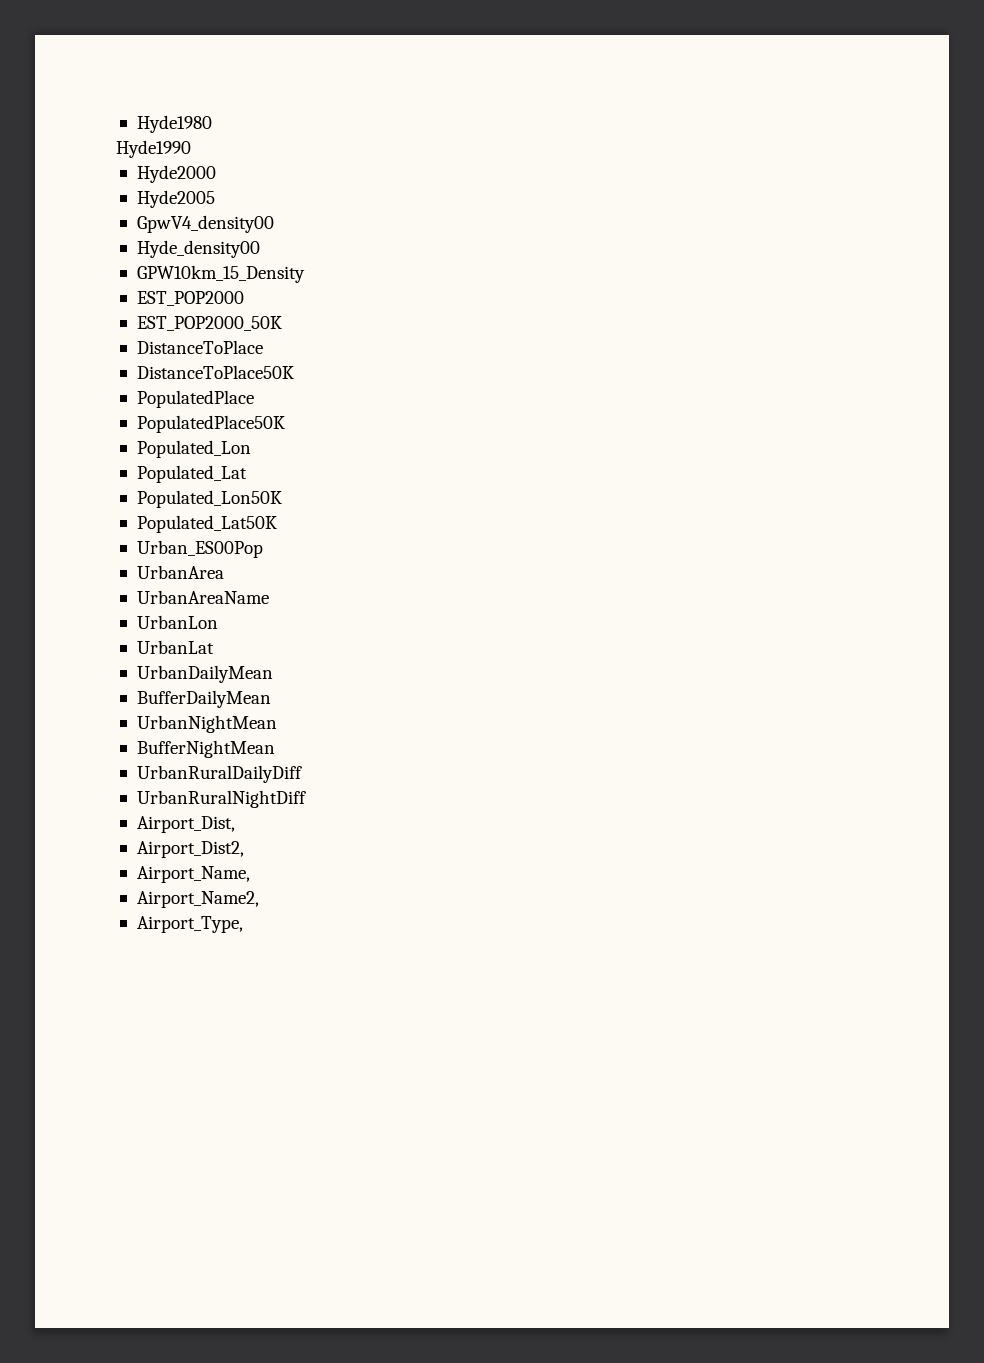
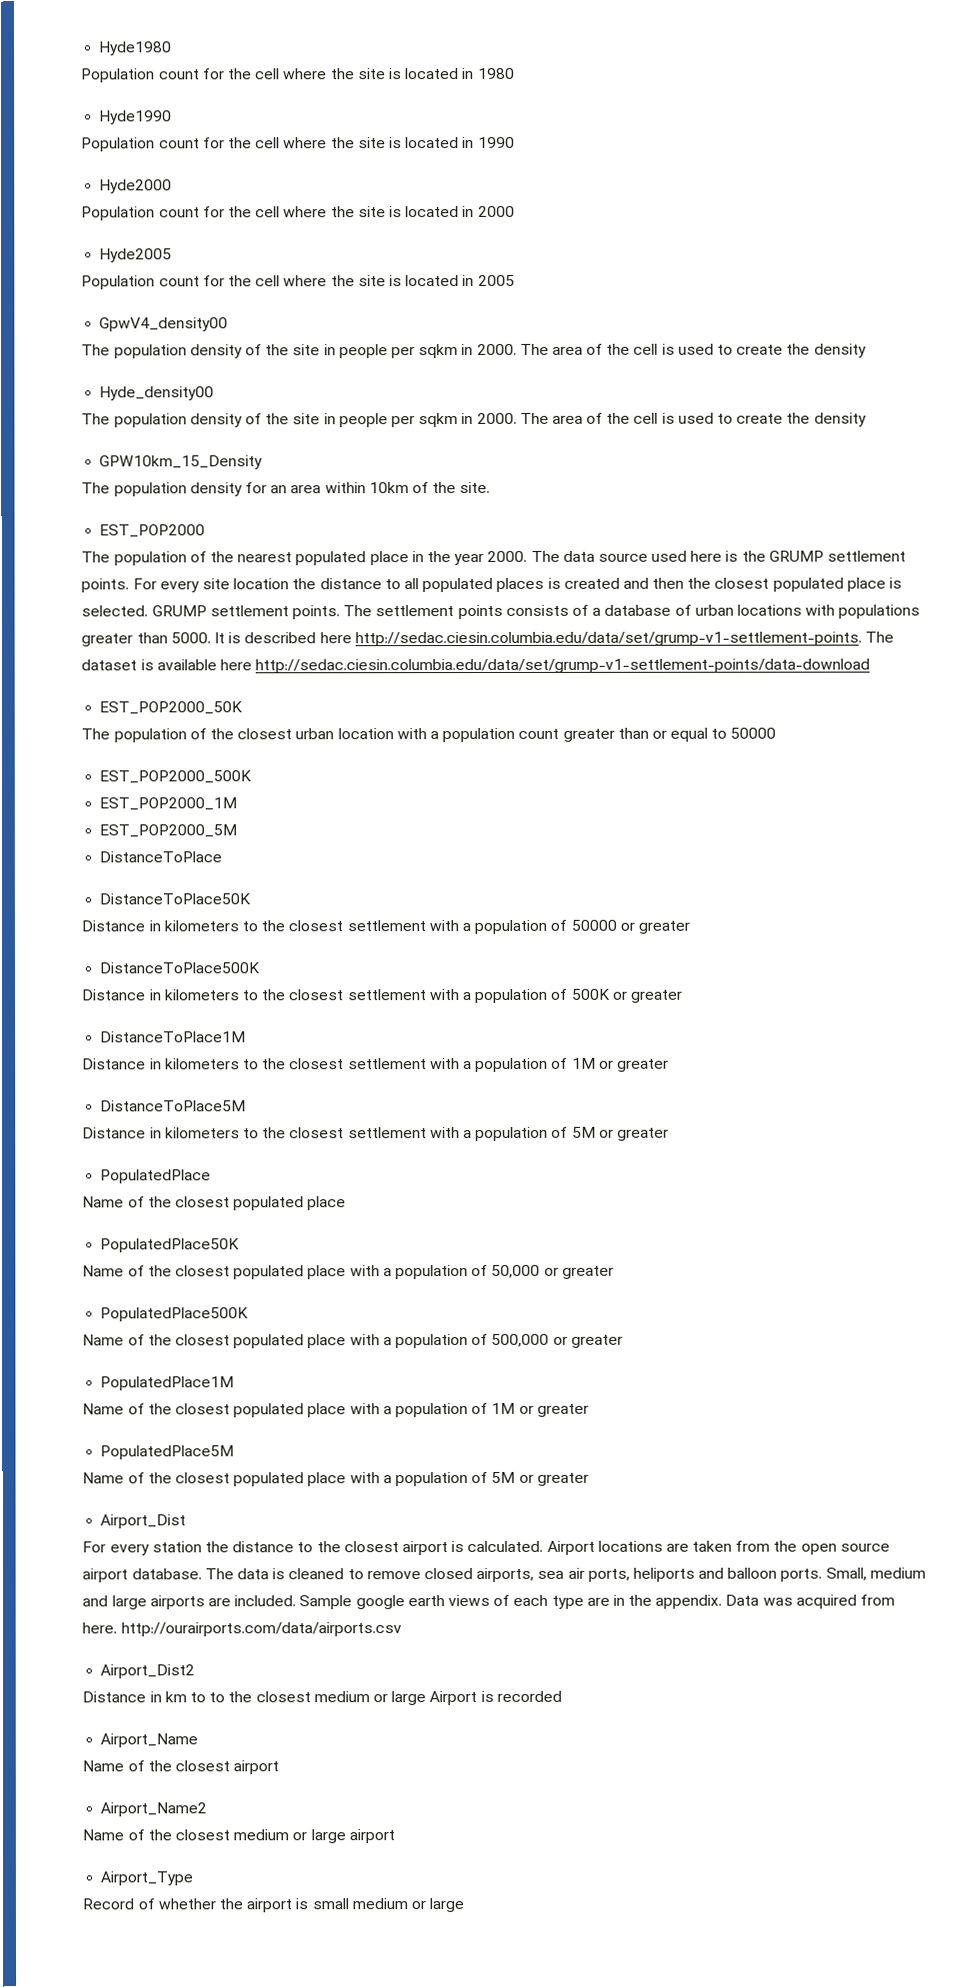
+ Population count for the cell where the site is located in 1980
  Hyde1990
+ Population count for the cell where the site is located in 1990
  Hyde2000
+ Population count for the cell where the site is located in 2000
  Hyde2005
+ Population count for the cell where the site is located in 2005
  GpwV4_density00
+ The population density of the site in people per sqkm in 2000. The area of the cell is used to create the density
  Hyde_density00
+ The population density of the site in people per sqkm in 2000. The area of the cell is used to create the density
  GPW10km_15_Density
+ The population density for an area within 10km of the site.
  EST_POP2000
+ The population of the nearest populated place in the year 2000. The data source used here is the GRUMP settlement points. For every site location the distance to all populated places is created and then the closest populated place is selected. GRUMP settlement points. The settlement points consists of a database of urban locations with populations greater than 5000. It is described here http://sedac.ciesin.columbia.edu/data/set/grump-v1-settlement-points. The dataset is available here http://sedac.ciesin.columbia.edu/data/set/grump-v1-settlement-points/data-download
  EST_POP2000_50K
+ The population of the closest urban location with a population count greater than or equal to 50000
+ EST_POP2000_500K
+ EST_POP2000_1M
+ EST_POP2000_5M
  DistanceToPlace
  DistanceToPlace50K
+ Distance in kilometers to the closest settlement with a population of 50000 or greater
+ DistanceToPlace500K
+ Distance in kilometers to the closest settlement with a population of 500K or greater
+ DistanceToPlace1M
+ Distance in kilometers to the closest settlement with a population of 1M or greater
+ DistanceToPlace5M
+ Distance in kilometers to the closest settlement with a population of 5M or greater
  PopulatedPlace
+ Name of the closest populated place
  PopulatedPlace50K
- Populated_Lon
- Populated_Lat
- Populated_Lon50K
- Populated_Lat50K
- Urban_ES00Pop
- UrbanArea
- UrbanAreaName
- UrbanLon
- UrbanLat
- UrbanDailyMean
- BufferDailyMean
- UrbanNightMean
- BufferNightMean
- UrbanRuralDailyDiff
- UrbanRuralNightDiff
- Airport_Dist,
- Airport_Dist2,
- Airport_Name,
- Airport_Name2,
- Airport_Type,
+ Name of the closest populated place with a population of 50,000 or greater
+ PopulatedPlace500K
+ Name of the closest populated place with a population of 500,000 or greater
+ PopulatedPlace1M
+ Name of the closest populated place with a population of 1M or greater
+ PopulatedPlace5M
+ Name of the closest populated place with a population of 5M or greater
+ Airport_Dist
+ For every station the distance to the closest airport is calculated. Airport locations are taken from the open source airport database. The data is cleaned to remove closed airports, sea air ports, heliports and balloon ports. Small, medium and large airports are included. Sample google earth views of each type are in the appendix. Data was acquired from here. http://ourairports.com/data/airports.csv
+ Airport_Dist2
+ Distance in km to to the closest medium or large Airport is recorded
+ Airport_Name
+ Name of the closest airport
+ Airport_Name2
+ Name of the closest medium or large airport
+ Airport_Type
+ Record of whether the airport is small medium or large

